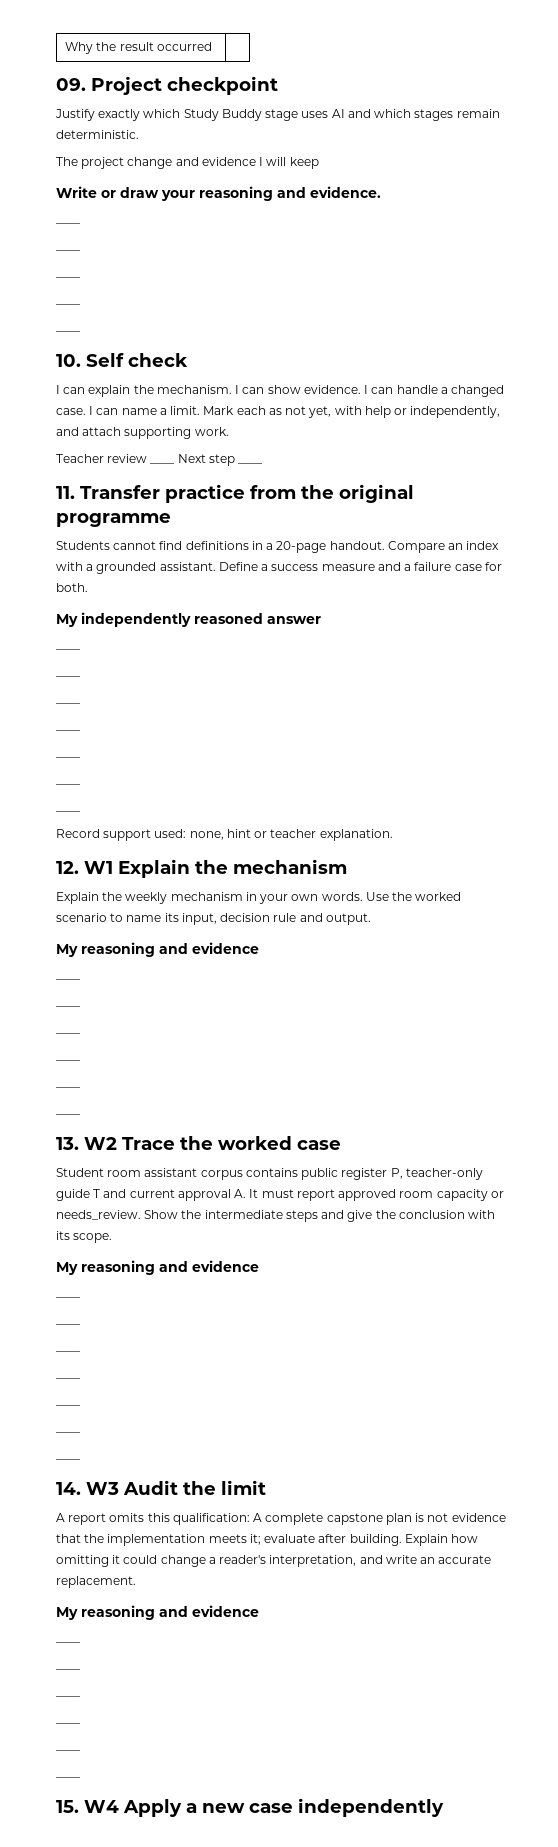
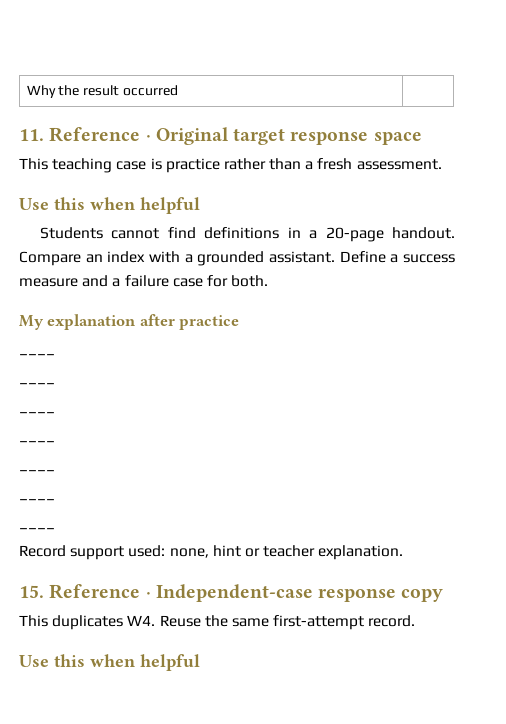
- 09. Project checkpoint
- Justify exactly which Study Buddy stage uses AI and which stages remain deterministic.
- The project change and evidence I will keep
- Write or draw your reasoning and evidence.
- ____
- ____
- ____
- ____
- ____
- 10. Self check
- I can explain the mechanism. I can show evidence. I can handle a changed case. I can name a limit. Mark each as not yet, with help or independently, and attach supporting work.
- Teacher review ____ Next step ____
- 11. Transfer practice from the original programme
+ 11. Reference · Original target response space
+ This teaching case is practice rather than a fresh assessment.
+ Use this when helpful
- My independently reasoned answer
+ My explanation after practice
- 12. W1 Explain the mechanism
- Explain the weekly mechanism in your own words. Use the worked scenario to name its input, decision rule and output.
- My reasoning and evidence
- ____
- ____
- ____
- ____
- ____
- ____
- 13. W2 Trace the worked case
- Student room assistant corpus contains public register P, teacher-only guide T and current approval A. It must report approved room capacity or needs_review. Show the intermediate steps and give the conclusion with its scope.
- My reasoning and evidence
- ____
- ____
- ____
- ____
- ____
- ____
- ____
- 14. W3 Audit the limit
- A report omits this qualification: A complete capstone plan is not evidence that the implementation meets it; evaluate after building. Explain how omitting it could change a reader's interpretation, and write an accurate replacement.
- My reasoning and evidence
- ____
- ____
- ____
- ____
- ____
- ____
- 15. W4 Apply a new case independently
+ 15. Reference · Independent-case response copy
+ This duplicates W4. Reuse the same first-attempt record.
+ Use this when helpful

